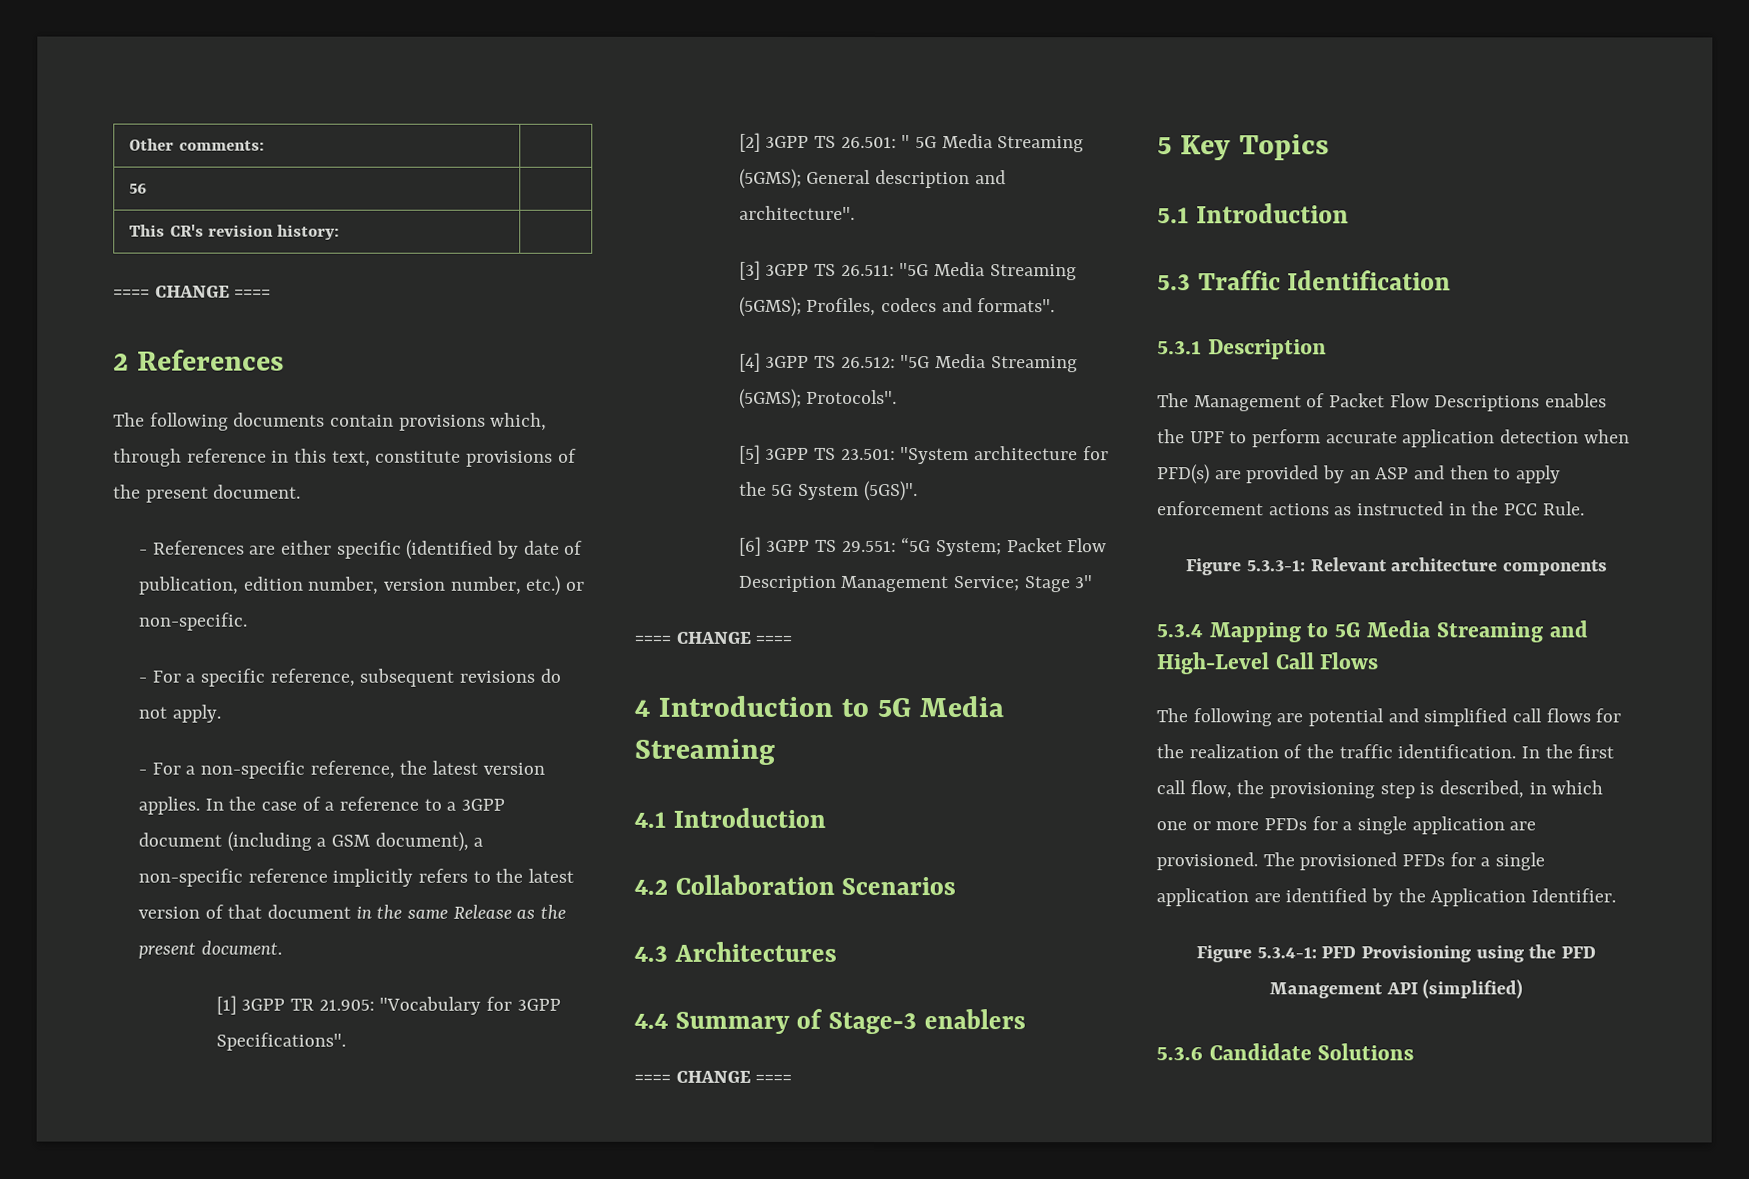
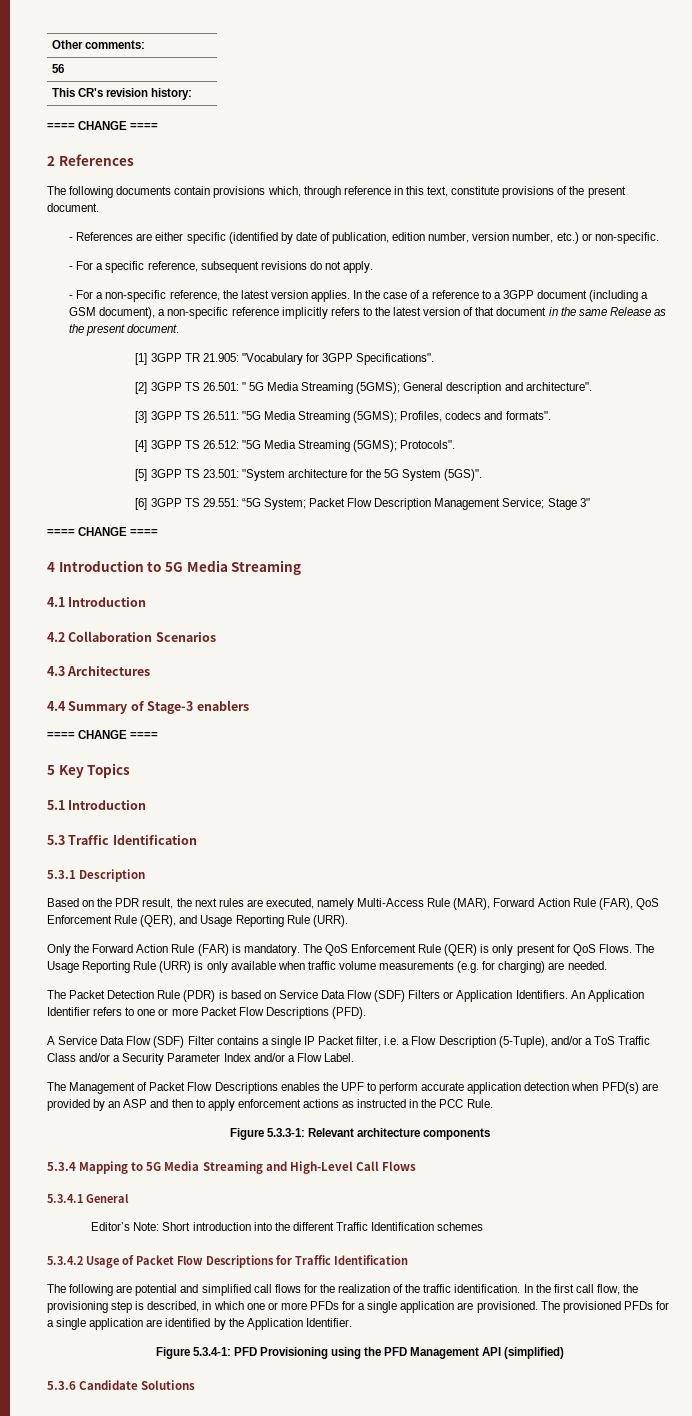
+ Based on the PDR result, the next rules are executed, namely Multi-Access Rule (MAR), Forward Action Rule (FAR), QoS Enforcement Rule (QER), and Usage Reporting Rule (URR).
+ Only the Forward Action Rule (FAR) is mandatory. The QoS Enforcement Rule (QER) is only present for QoS Flows. The Usage Reporting Rule (URR) is only available when traffic volume measurements (e.g. for charging) are needed.
+ The Packet Detection Rule (PDR) is based on Service Data Flow (SDF) Filters or Application Identifiers. An Application Identifier refers to one or more Packet Flow Descriptions (PFD).
+ A Service Data Flow (SDF) Filter contains a single IP Packet filter, i.e. a Flow Description (5-Tuple), and/or a ToS Traffic Class and/or a Security Parameter Index and/or a Flow Label.
+ 5.3.4.1 General
+ Editor’s Note: Short introduction into the different Traffic Identification schemes
+ 5.3.4.2 Usage of Packet Flow Descriptions for Traffic Identification

